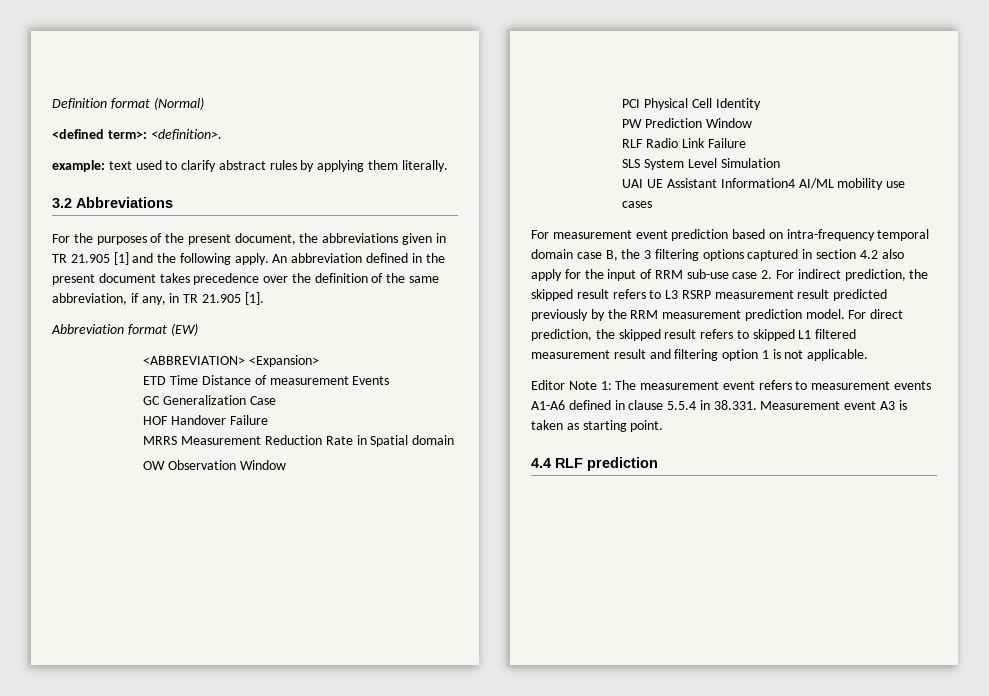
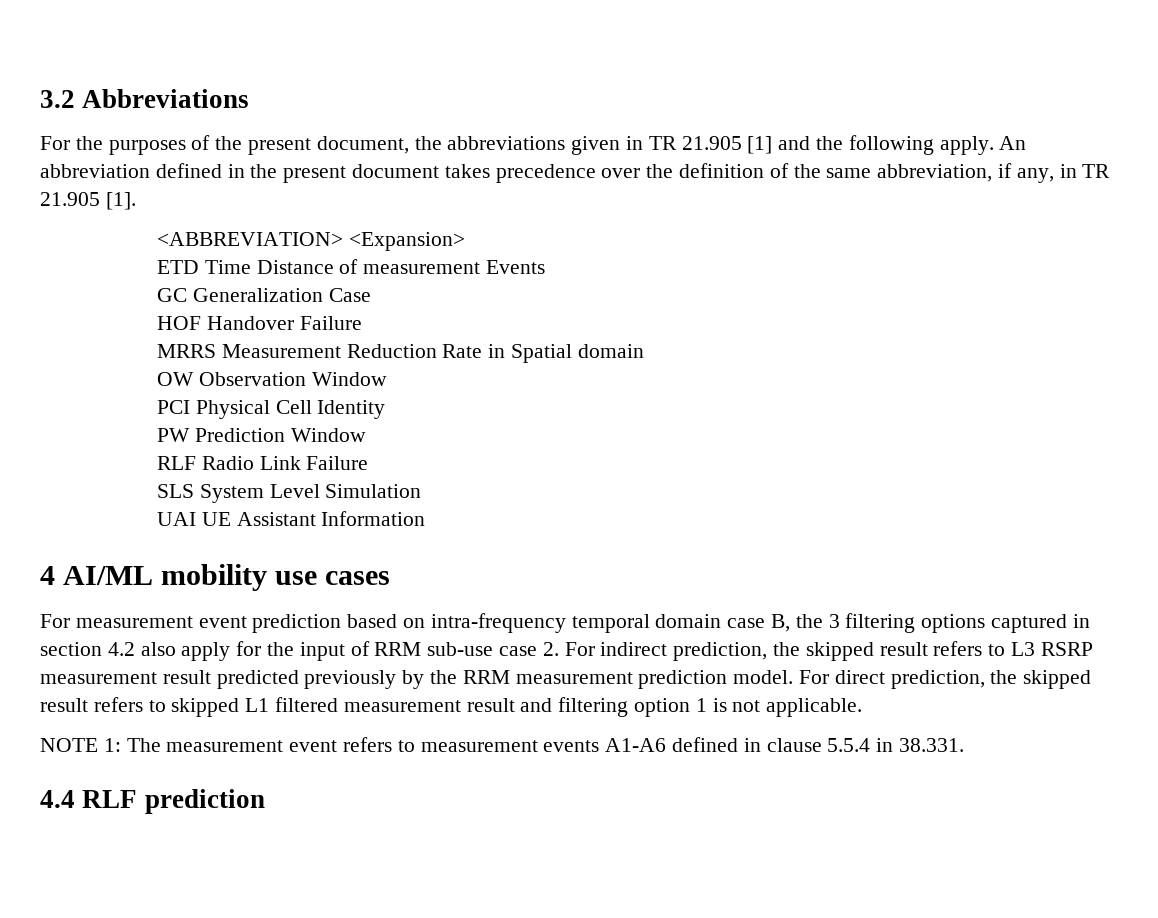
- Definition format (Normal)
- <defined term>: <definition>.
- example: text used to clarify abstract rules by applying them literally.
- Abbreviation format (EW)
- UAI UE Assistant Information4 AI/ML mobility use cases
+ UAI UE Assistant Information
+ 4 AI/ML mobility use cases
- Editor Note 1: The measurement event refers to measurement events A1-A6 defined in clause 5.5.4 in 38.331. Measurement event A3 is taken as starting point.
+ NOTE 1: The measurement event refers to measurement events A1-A6 defined in clause 5.5.4 in 38.331.

